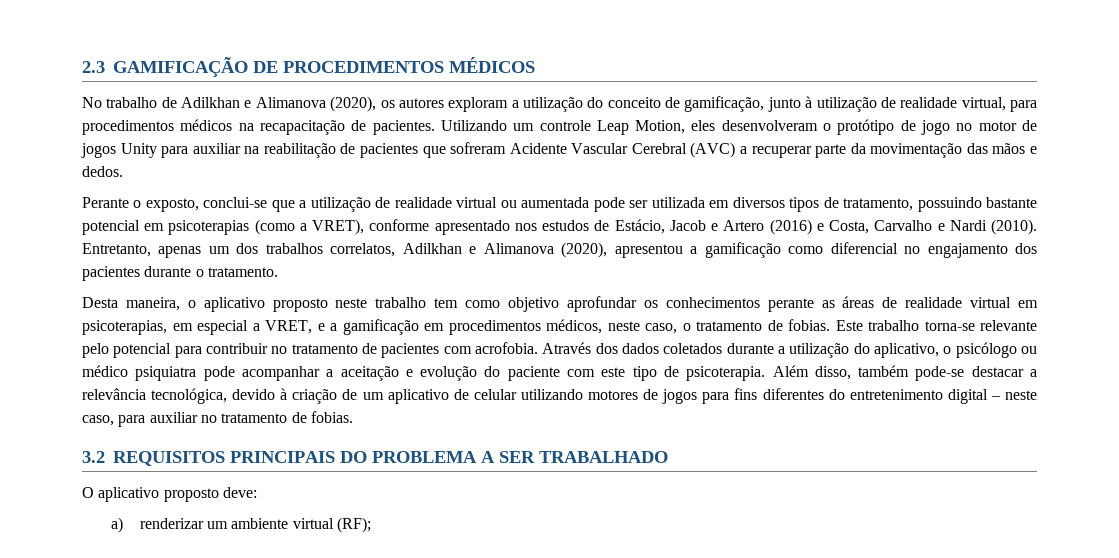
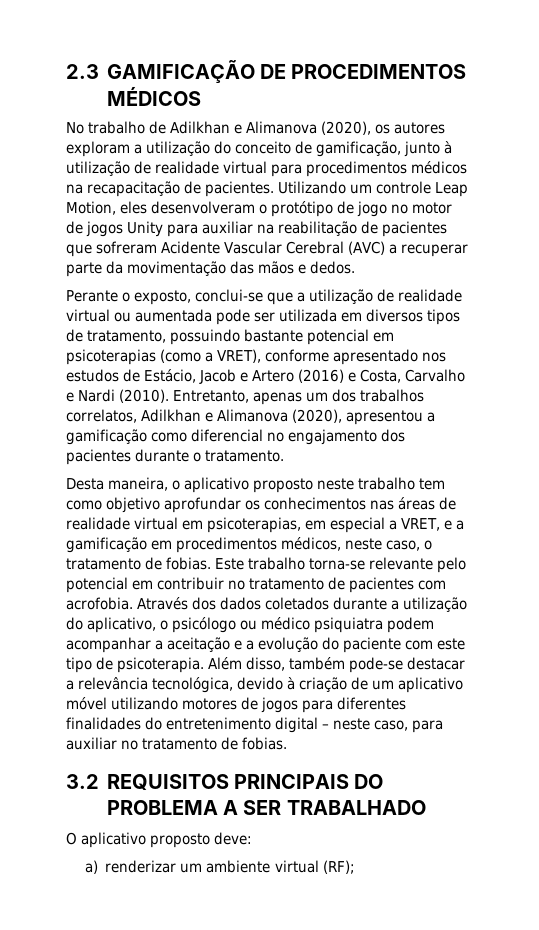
- No trabalho de Adilkhan e Alimanova (2020), os autores exploram a utilização do conceito de gamificação, junto à utilização de realidade virtual, para procedimentos médicos na recapacitação de pacientes.
+ No trabalho de Adilkhan e Alimanova (2020), os autores exploram a utilização do conceito de gamificação, junto à utilização de realidade virtual para procedimentos médicos na recapacitação de pacientes.
- Desta maneira, o aplicativo proposto neste trabalho tem como objetivo aprofundar os conhecimentos perante as áreas de realidade virtual em psicoterapias, em especial a VRET, e a gamificação em procedimentos médicos, neste caso, o tratamento de fobias.
+ Desta maneira, o aplicativo proposto neste trabalho tem como objetivo aprofundar os conhecimentos nas áreas de realidade virtual em psicoterapias, em especial a VRET, e a gamificação em procedimentos médicos, neste caso, o tratamento de fobias.
- Este trabalho torna-se relevante pelo potencial para contribuir no tratamento de pacientes com acrofobia.
+ Este trabalho torna-se relevante pelo potencial em contribuir no tratamento de pacientes com acrofobia.
- Através dos dados coletados durante a utilização do aplicativo, o psicólogo ou médico psiquiatra pode acompanhar a aceitação e evolução do paciente com este tipo de psicoterapia.
+ Através dos dados coletados durante a utilização do aplicativo, o psicólogo ou médico psiquiatra podem acompanhar a aceitação e a evolução do paciente com este tipo de psicoterapia.
- Além disso, também pode-se destacar a relevância tecnológica, devido à criação de um aplicativo de celular utilizando motores de jogos para fins diferentes do entretenimento digital – neste caso, para auxiliar no tratamento de fobias.
+ Além disso, também pode-se destacar a relevância tecnológica, devido à criação de um aplicativo móvel utilizando motores de jogos para diferentes finalidades do entretenimento digital – neste caso, para auxiliar no tratamento de fobias.

